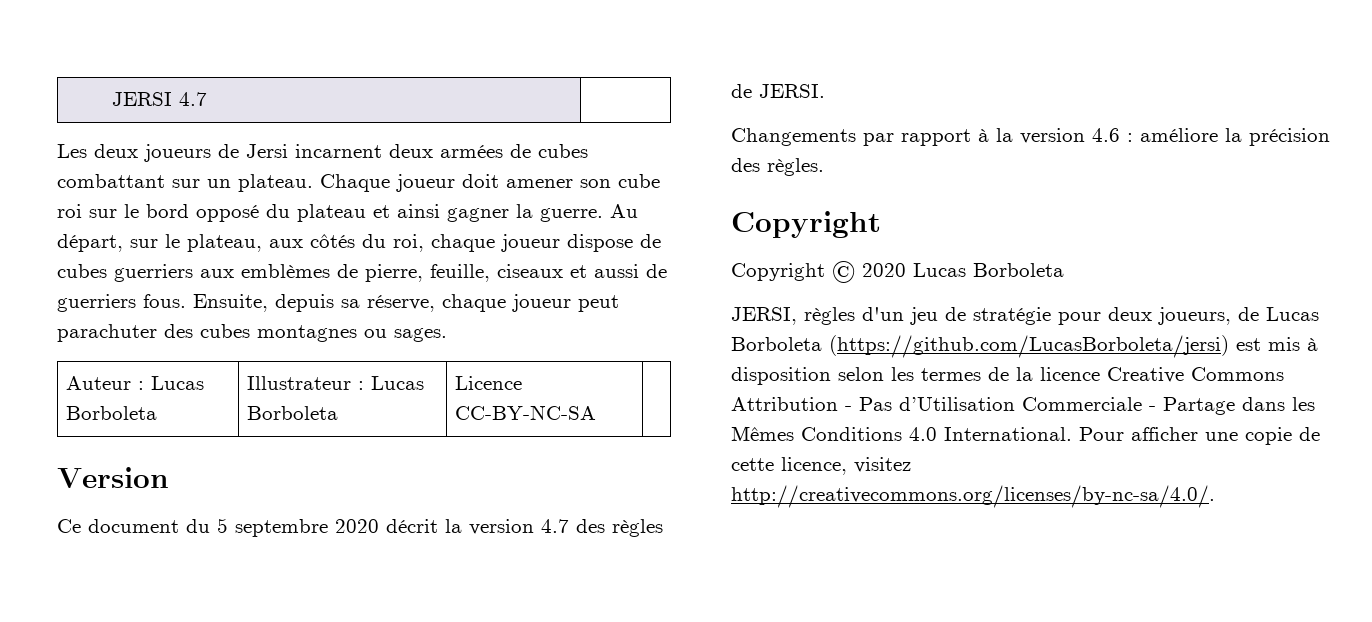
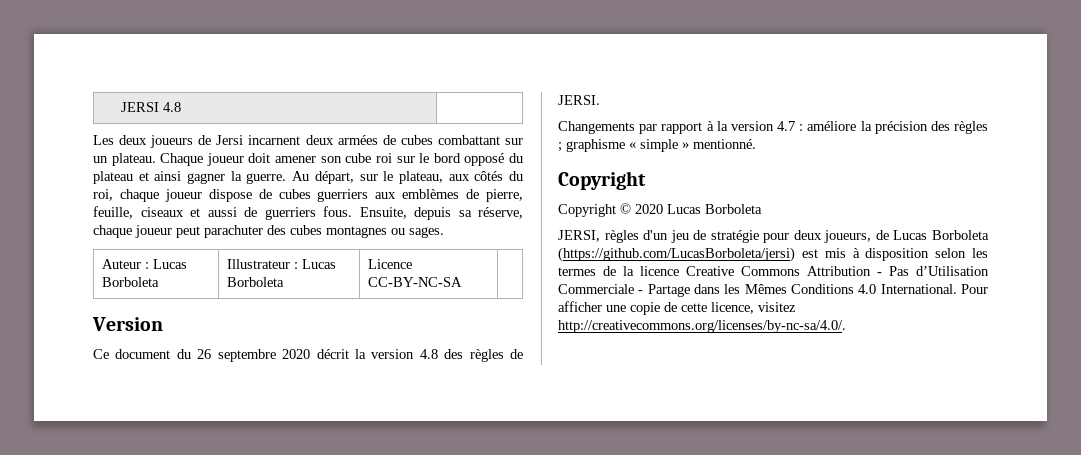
- JERSI 4.7 |
+ JERSI 4.8 |
- Ce document du 5 septembre 2020 décrit la version 4.7 des règles de JERSI.
+ Ce document du 26 septembre 2020 décrit la version 4.8 des règles de JERSI.
- Changements par rapport à la version 4.6 : améliore la précision des règles.
+ Changements par rapport à la version 4.7 : améliore la précision des règles ; graphisme « simple » mentionné.

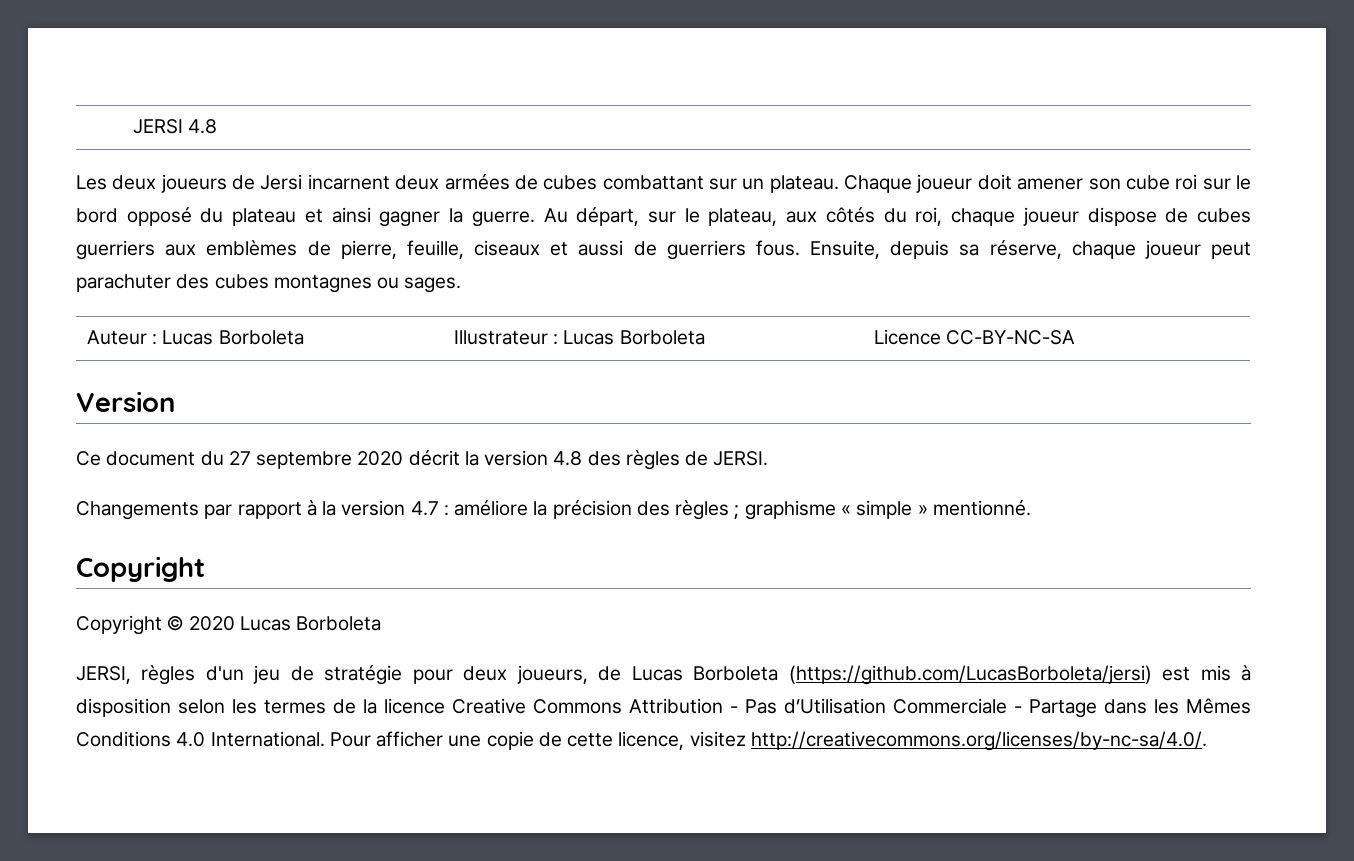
- Ce document du 26 septembre 2020 décrit la version 4.8 des règles de JERSI.
+ Ce document du 27 septembre 2020 décrit la version 4.8 des règles de JERSI.

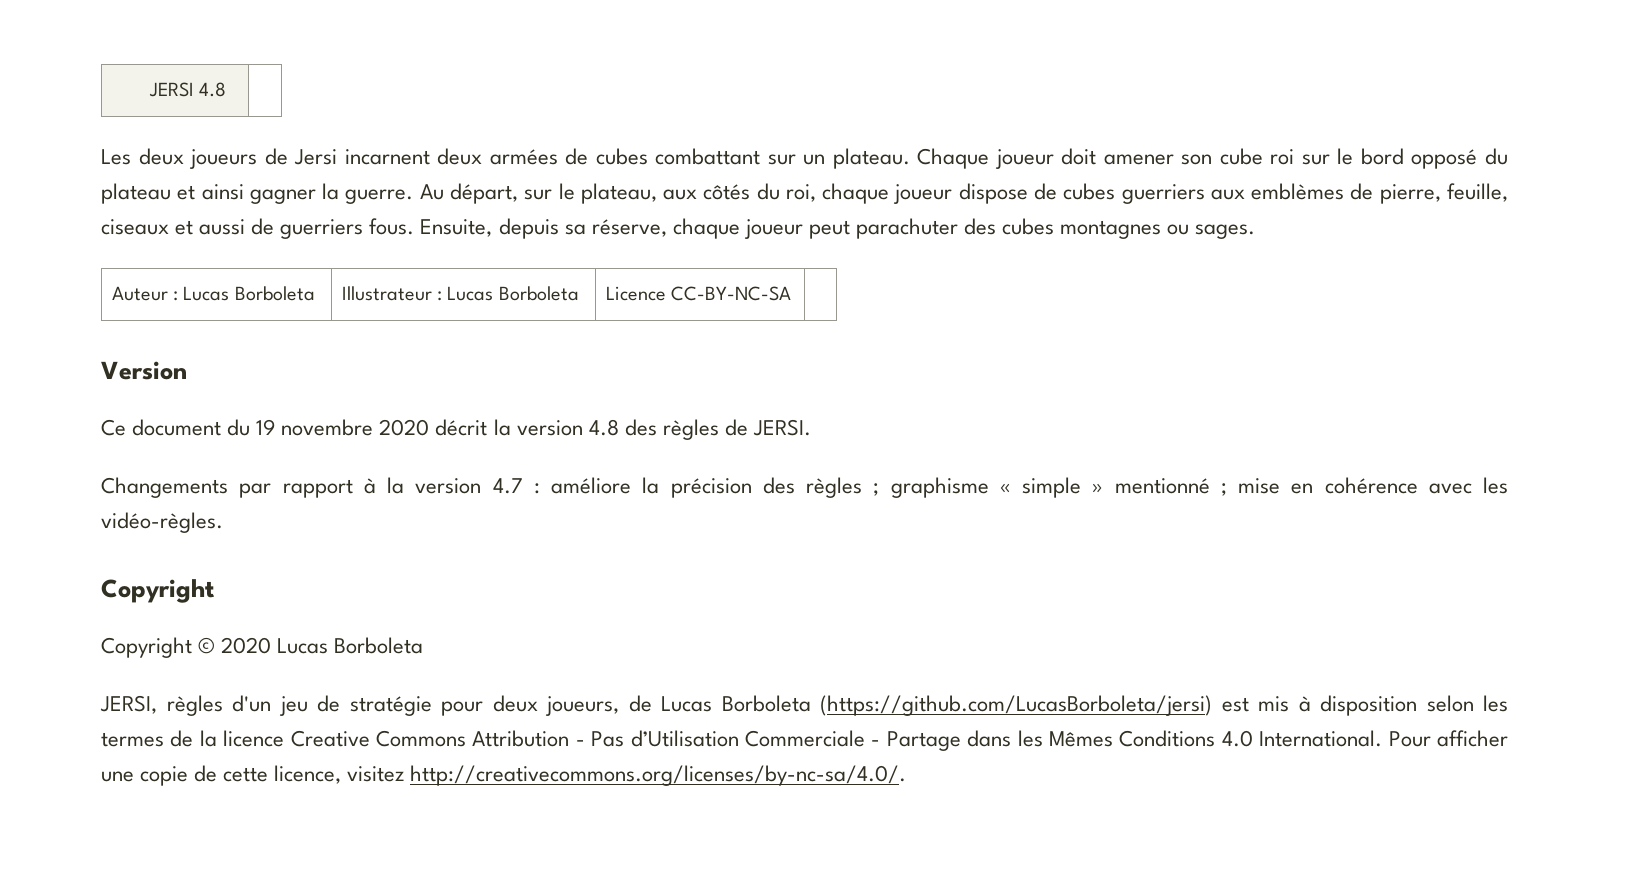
- Ce document du 27 septembre 2020 décrit la version 4.8 des règles de JERSI.
+ Ce document du 19 novembre 2020 décrit la version 4.8 des règles de JERSI.
- Changements par rapport à la version 4.7 : améliore la précision des règles ; graphisme « simple » mentionné.
+ Changements par rapport à la version 4.7 : améliore la précision des règles ; graphisme « simple » mentionné ; mise en cohérence avec les vidéo-règles.

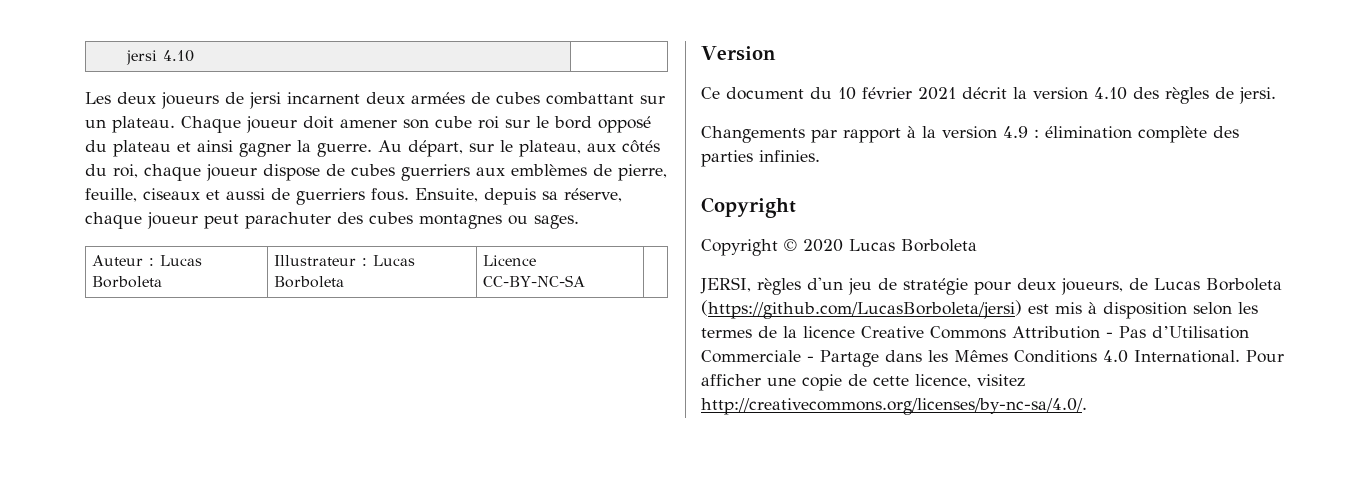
- JERSI 4.8 |
+ jersi 4.10 |
- Les deux joueurs de Jersi incarnent deux armées de cubes combattant sur un plateau.
+ Les deux joueurs de jersi incarnent deux armées de cubes combattant sur un plateau.
- Ce document du 19 novembre 2020 décrit la version 4.8 des règles de JERSI.
+ Ce document du 10 février 2021 décrit la version 4.10 des règles de jersi.
- Changements par rapport à la version 4.7 : améliore la précision des règles ; graphisme « simple » mentionné ; mise en cohérence avec les vidéo-règles.
+ Changements par rapport à la version 4.9 : élimination complète des parties infinies.

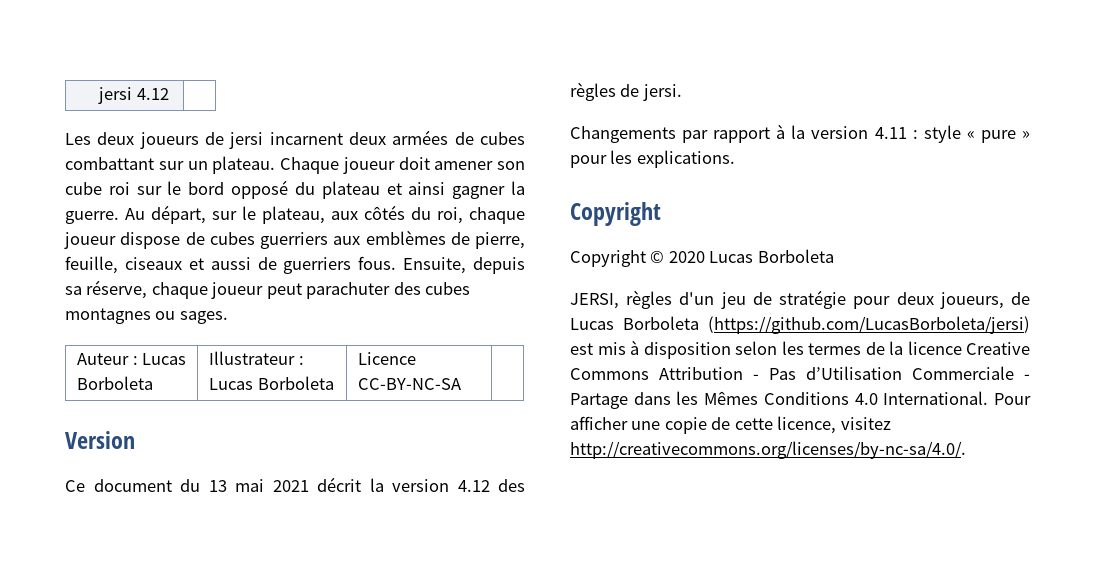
- jersi 4.10 |
+ jersi 4.12 |
- Ce document du 10 février 2021 décrit la version 4.10 des règles de jersi.
+ Ce document du 13 mai 2021 décrit la version 4.12 des règles de jersi.
- Changements par rapport à la version 4.9 : élimination complète des parties infinies.
+ Changements par rapport à la version 4.11 : style « pure » pour les explications.

